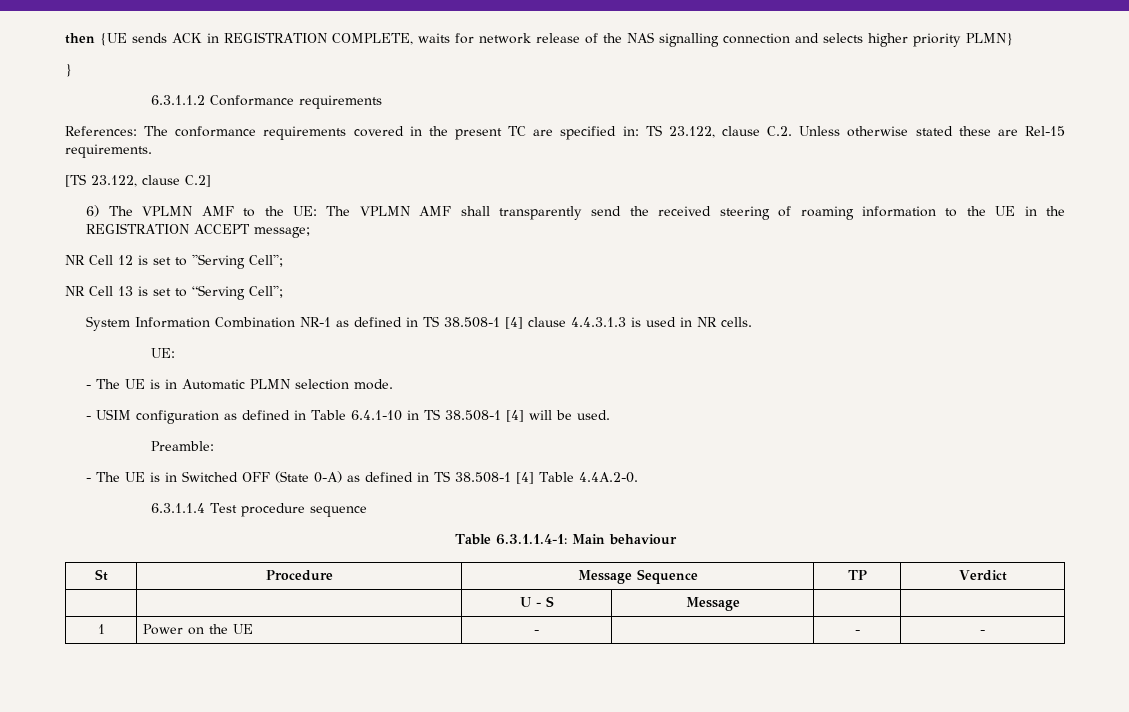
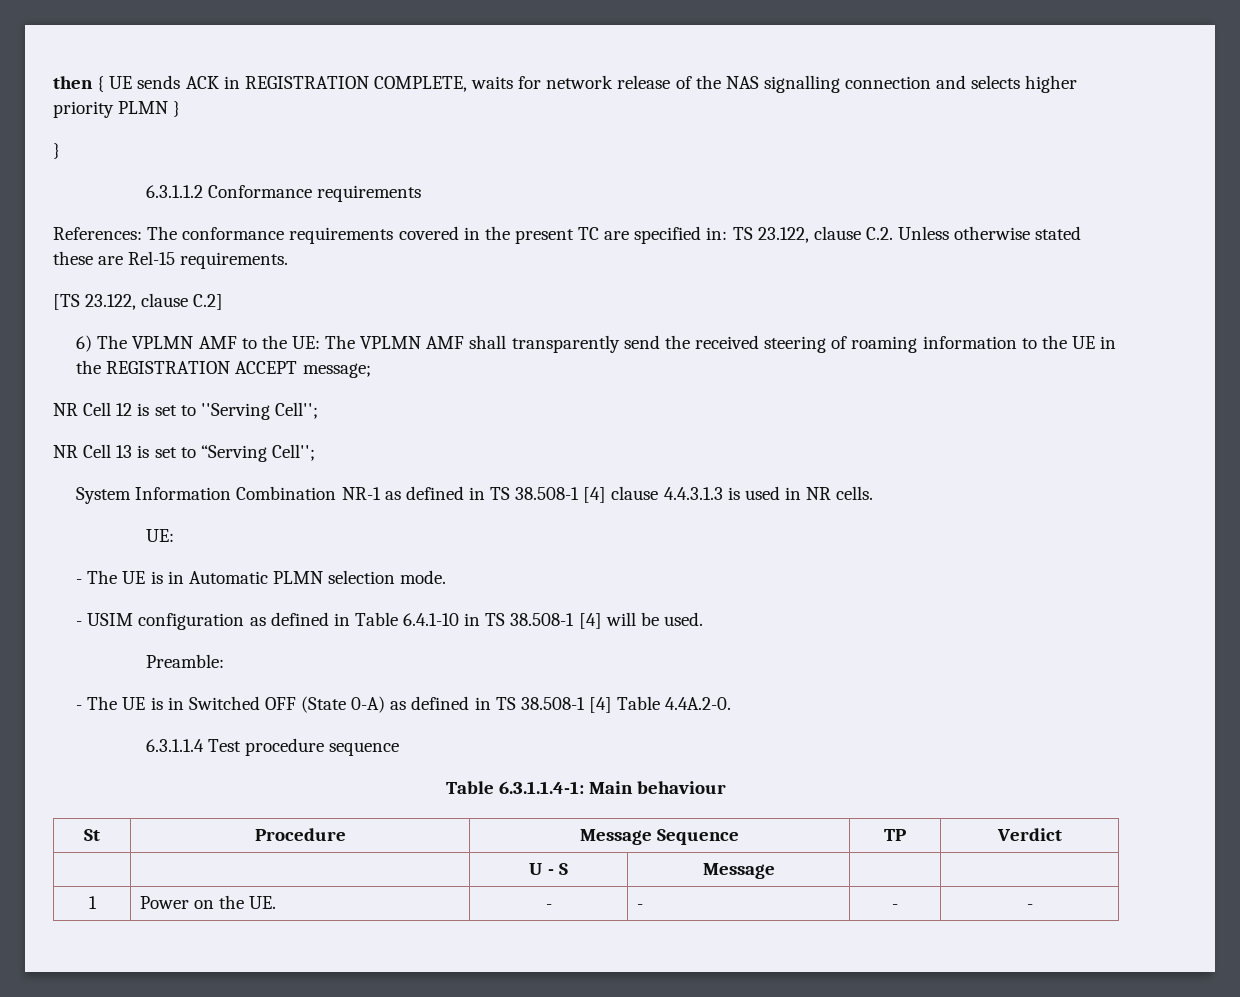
- then {UE sends ACK in REGISTRATION COMPLETE, waits for network release of the NAS signalling connection and selects higher priority PLMN}
+ then { UE sends ACK in REGISTRATION COMPLETE, waits for network release of the NAS signalling connection and selects higher priority PLMN }
- 1 | Power on the UE | - | | - | -
+ 1 | Power on the UE. | - | - | - | -

